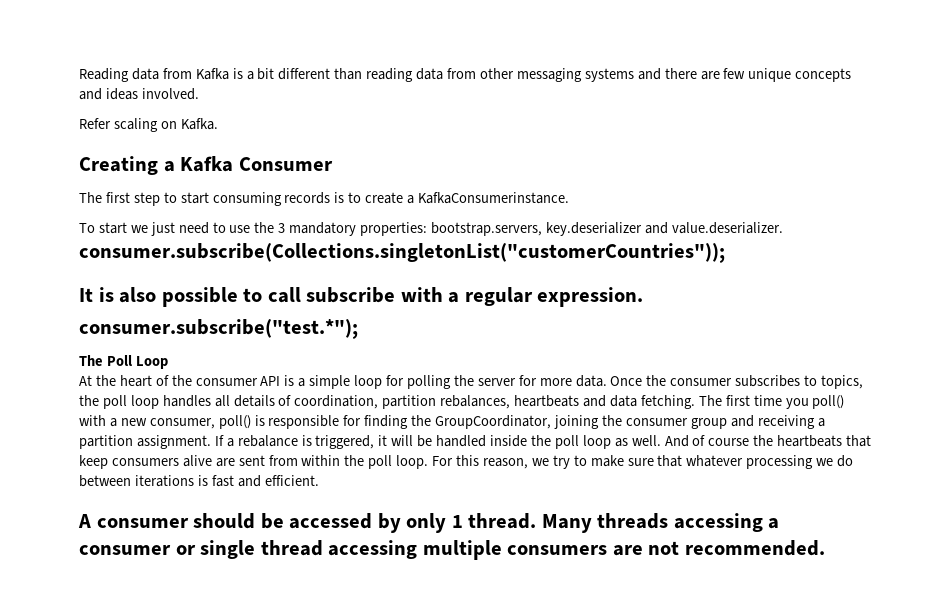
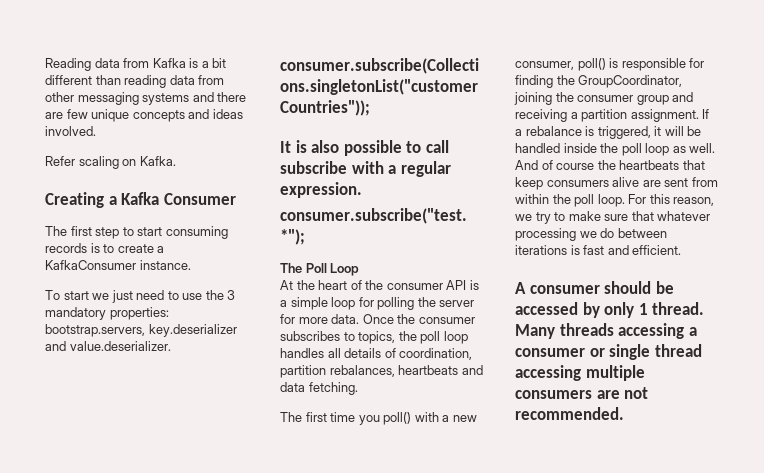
- The first step to start consuming records is to create a KafkaConsumerinstance.
+ The first step to start consuming records is to create a KafkaConsumer instance.
- Once the consumer subscribes to topics, the poll loop handles all details of coordination, partition rebalances, heartbeats and data fetching. The first time you poll() with a new consumer, poll() is responsible for finding the GroupCoordinator, joining the consumer group and receiving a partition assignment.
+ Once the consumer subscribes to topics, the poll loop handles all details of coordination, partition rebalances, heartbeats and data fetching.
+ The first time you poll() with a new consumer, poll() is responsible for finding the GroupCoordinator, joining the consumer group and receiving a partition assignment.

